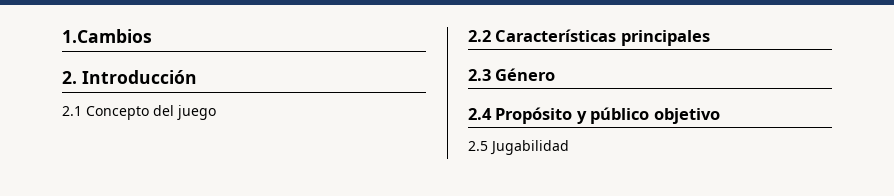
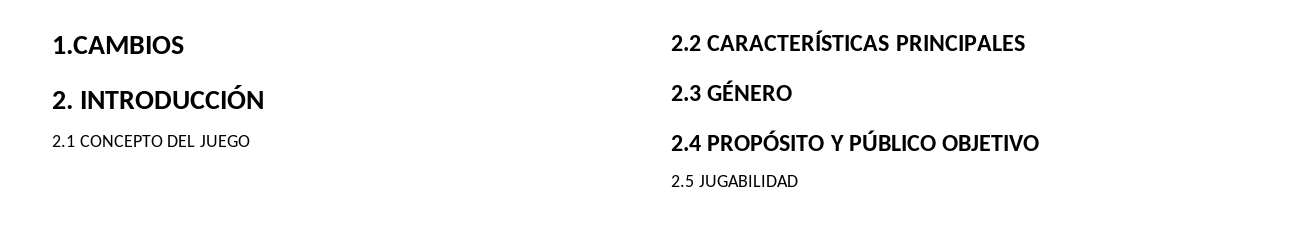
- 1.Cambios
+ 1.CAMBIOS
- 2. Introducción
+ 2. INTRODUCCIÓN
- 2.1 Concepto del juego
+ 2.1 CONCEPTO DEL JUEGO
- 2.2 Características principales
+ 2.2 CARACTERÍSTICAS PRINCIPALES
- 2.3 Género
+ 2.3 GÉNERO
- 2.4 Propósito y público objetivo
+ 2.4 PROPÓSITO Y PÚBLICO OBJETIVO
- 2.5 Jugabilidad
+ 2.5 JUGABILIDAD

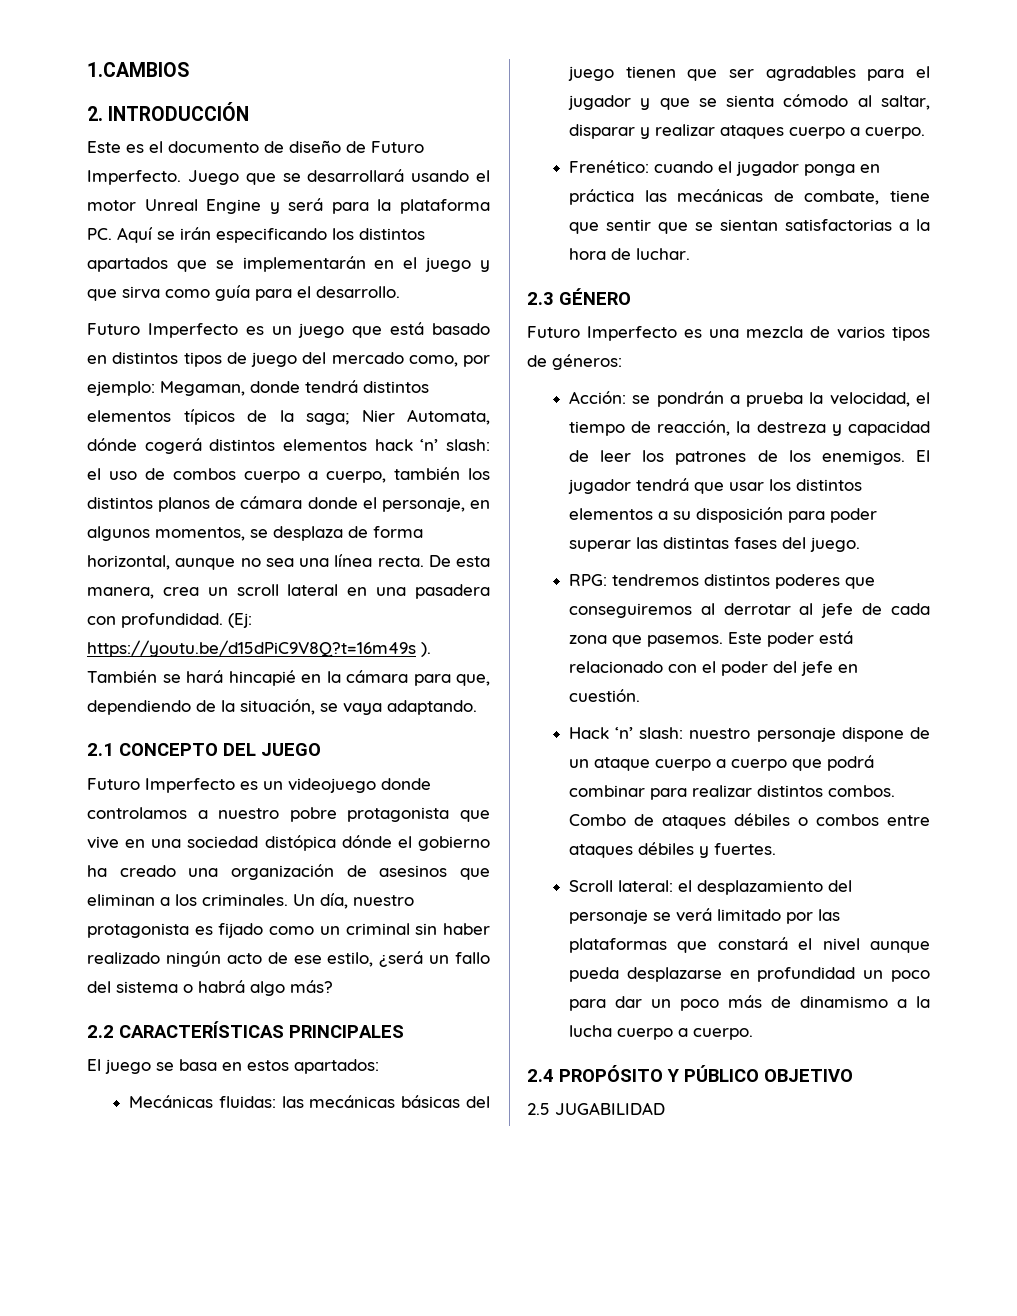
+ Este es el documento de diseño de Futuro Imperfecto. Juego que se desarrollará usando el motor Unreal Engine y será para la plataforma PC. Aquí se irán especificando los distintos apartados que se implementarán en el juego y que sirva como guía para el desarrollo.
+ Futuro Imperfecto es un juego que está basado en distintos tipos de juego del mercado como, por ejemplo: Megaman, donde tendrá distintos elementos típicos de la saga; Nier Automata, dónde cogerá distintos elementos hack ‘n’ slash: el uso de combos cuerpo a cuerpo, también los distintos planos de cámara donde el personaje, en algunos momentos, se desplaza de forma horizontal, aunque no sea una línea recta. De esta manera, crea un scroll lateral en una pasadera con profundidad. (Ej: https://youtu.be/d15dPiC9V8Q?t=16m49s ). También se hará hincapié en la cámara para que, dependiendo de la situación, se vaya adaptando.
  2.1 CONCEPTO DEL JUEGO
+ Futuro Imperfecto es un videojuego donde controlamos a nuestro pobre protagonista que vive en una sociedad distópica dónde el gobierno ha creado una organización de asesinos que eliminan a los criminales. Un día, nuestro protagonista es fijado como un criminal sin haber realizado ningún acto de ese estilo, ¿será un fallo del sistema o habrá algo más?
  2.2 CARACTERÍSTICAS PRINCIPALES
+ El juego se basa en estos apartados:
+ Mecánicas fluidas: las mecánicas básicas del juego tienen que ser agradables para el jugador y que se sienta cómodo al saltar, disparar y realizar ataques cuerpo a cuerpo.
+ Frenético: cuando el jugador ponga en práctica las mecánicas de combate, tiene que sentir que se sientan satisfactorias a la hora de luchar.
  2.3 GÉNERO
+ Futuro Imperfecto es una mezcla de varios tipos de géneros:
+ Acción: se pondrán a prueba la velocidad, el tiempo de reacción, la destreza y capacidad de leer los patrones de los enemigos. El jugador tendrá que usar los distintos elementos a su disposición para poder superar las distintas fases del juego.
+ RPG: tendremos distintos poderes que conseguiremos al derrotar al jefe de cada zona que pasemos. Este poder está relacionado con el poder del jefe en cuestión.
+ Hack ‘n’ slash: nuestro personaje dispone de un ataque cuerpo a cuerpo que podrá combinar para realizar distintos combos. Combo de ataques débiles o combos entre ataques débiles y fuertes.
+ Scroll lateral: el desplazamiento del personaje se verá limitado por las plataformas que constará el nivel aunque pueda desplazarse en profundidad un poco para dar un poco más de dinamismo a la lucha cuerpo a cuerpo.

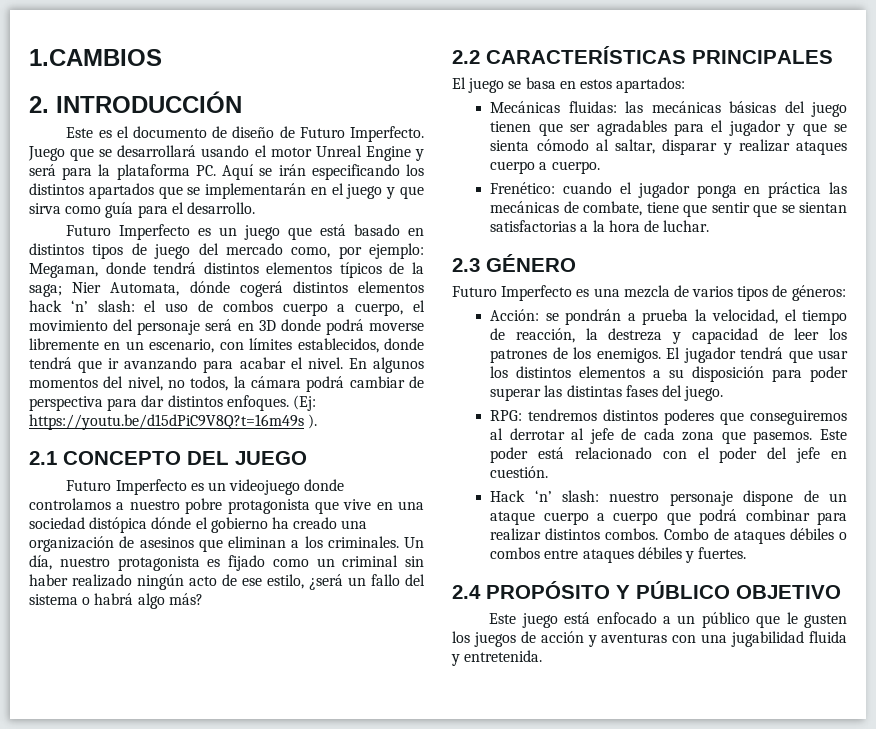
- Futuro Imperfecto es un juego que está basado en distintos tipos de juego del mercado como, por ejemplo: Megaman, donde tendrá distintos elementos típicos de la saga; Nier Automata, dónde cogerá distintos elementos hack ‘n’ slash: el uso de combos cuerpo a cuerpo, también los distintos planos de cámara donde el personaje, en algunos momentos, se desplaza de forma horizontal, aunque no sea una línea recta. De esta manera, crea un scroll lateral en una pasadera con profundidad. (Ej: https://youtu.be/d15dPiC9V8Q?t=16m49s ). También se hará hincapié en la cámara para que, dependiendo de la situación, se vaya adaptando.
+ Futuro Imperfecto es un juego que está basado en distintos tipos de juego del mercado como, por ejemplo: Megaman, donde tendrá distintos elementos típicos de la saga; Nier Automata, dónde cogerá distintos elementos hack ‘n’ slash: el uso de combos cuerpo a cuerpo, el movimiento del personaje será en 3D donde podrá moverse libremente en un escenario, con límites establecidos, donde tendrá que ir avanzando para acabar el nivel. En algunos momentos del nivel, no todos, la cámara podrá cambiar de perspectiva para dar distintos enfoques. (Ej: https://youtu.be/d15dPiC9V8Q?t=16m49s ).
- Scroll lateral: el desplazamiento del personaje se verá limitado por las plataformas que constará el nivel aunque pueda desplazarse en profundidad un poco para dar un poco más de dinamismo a la lucha cuerpo a cuerpo.
- 2.5 JUGABILIDAD
+ Este juego está enfocado a un público que le gusten los juegos de acción y aventuras con una jugabilidad fluida y entretenida.

